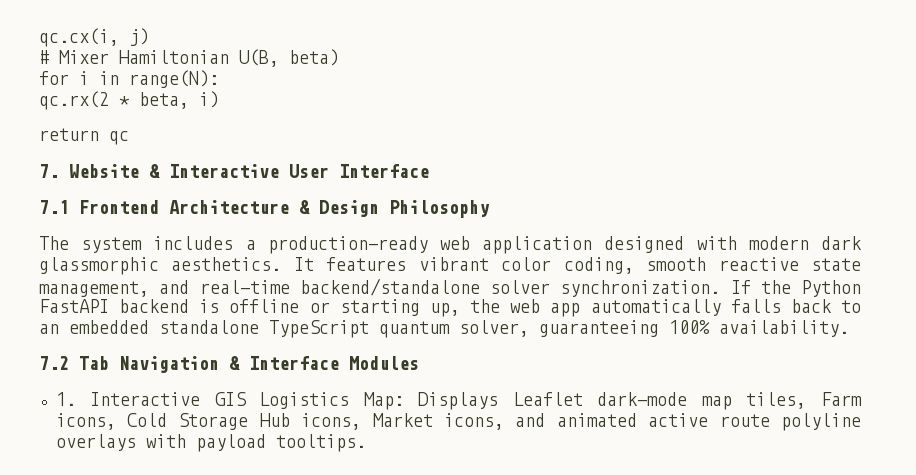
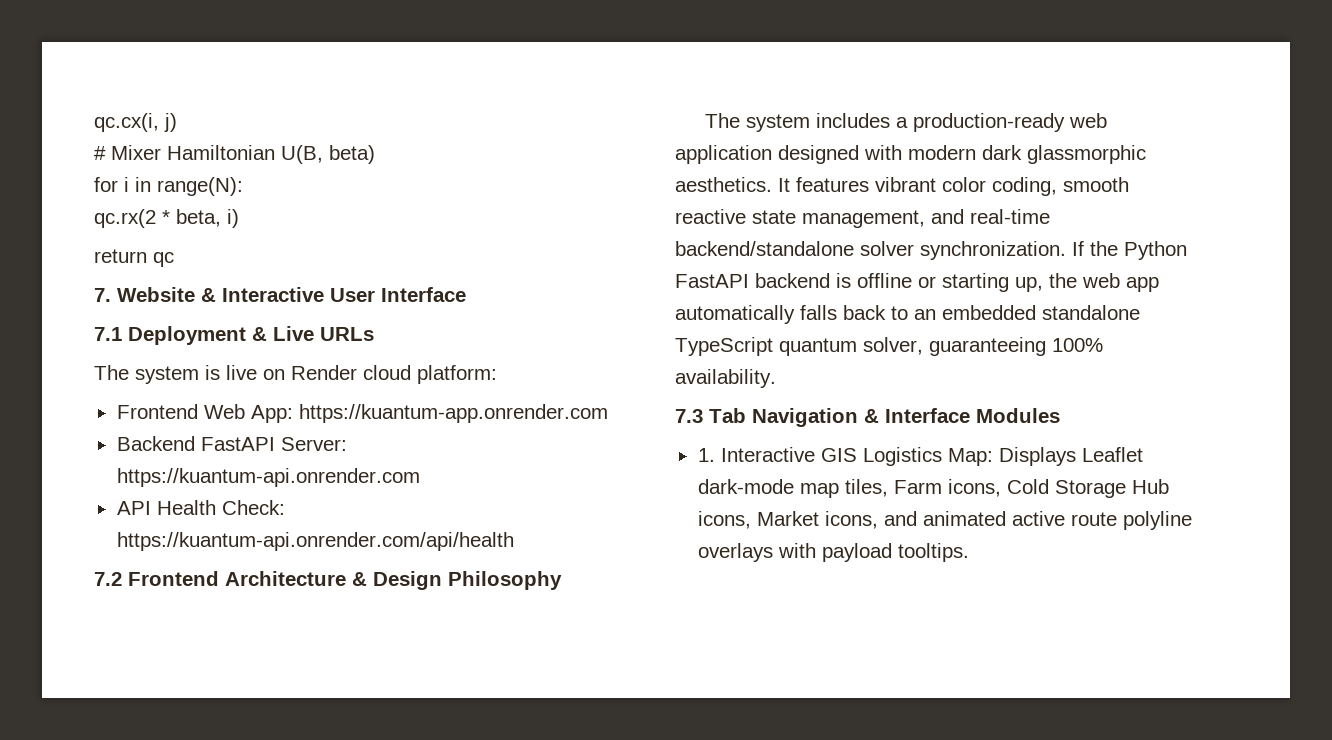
- 7.1 Frontend Architecture & Design Philosophy
+ 7.1 Deployment & Live URLs
+ The system is live on Render cloud platform:
+ Frontend Web App: https://kuantum-app.onrender.com
+ Backend FastAPI Server: https://kuantum-api.onrender.com
+ API Health Check: https://kuantum-api.onrender.com/api/health
+ 7.2 Frontend Architecture & Design Philosophy
- 7.2 Tab Navigation & Interface Modules
+ 7.3 Tab Navigation & Interface Modules

